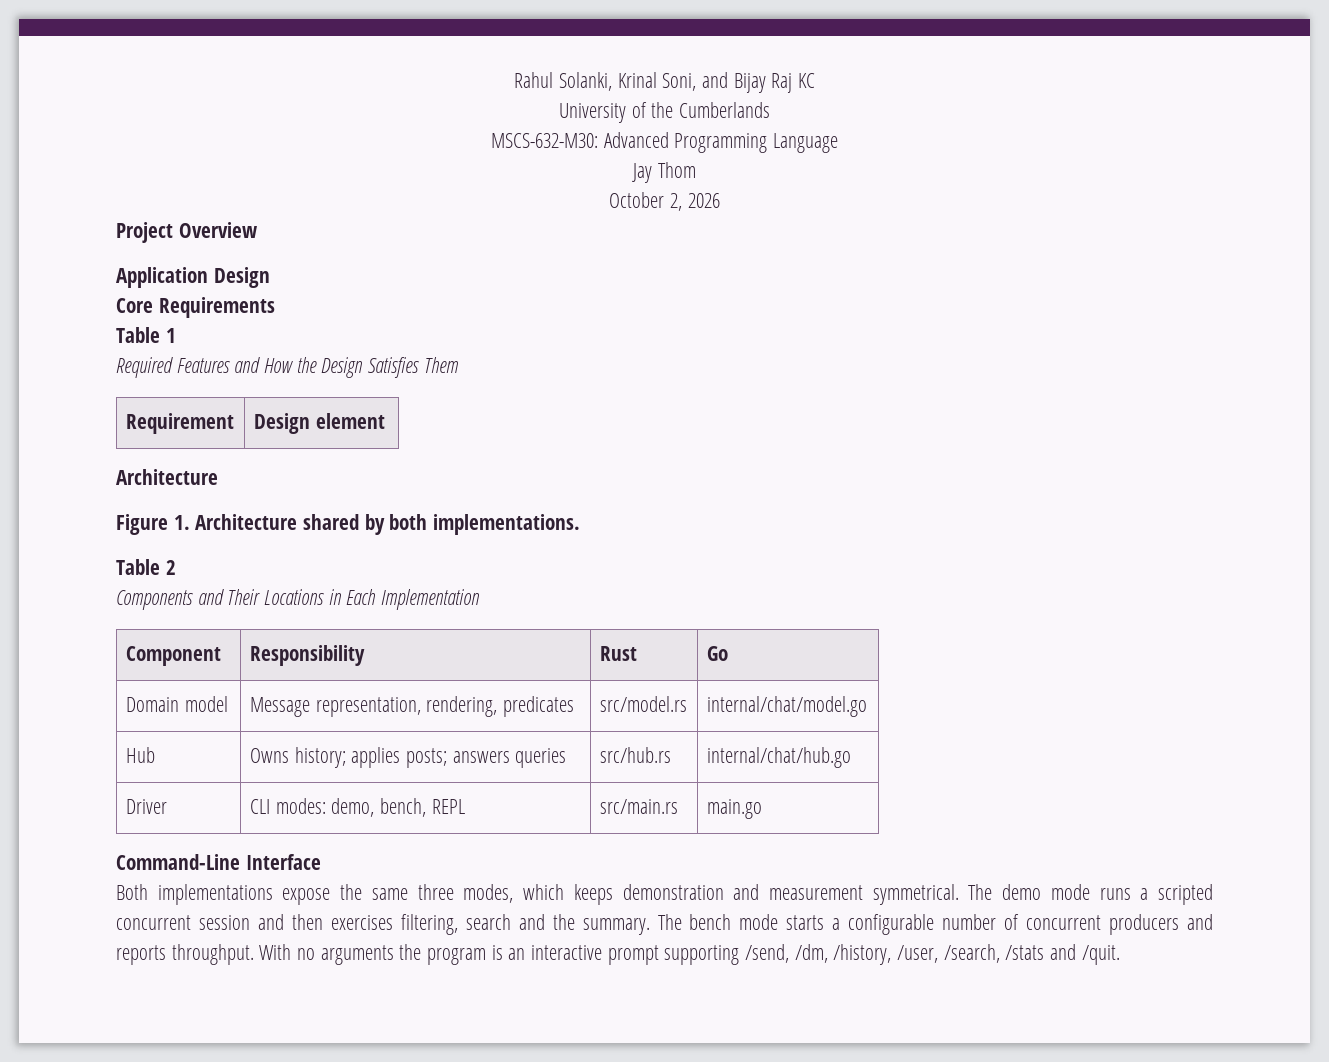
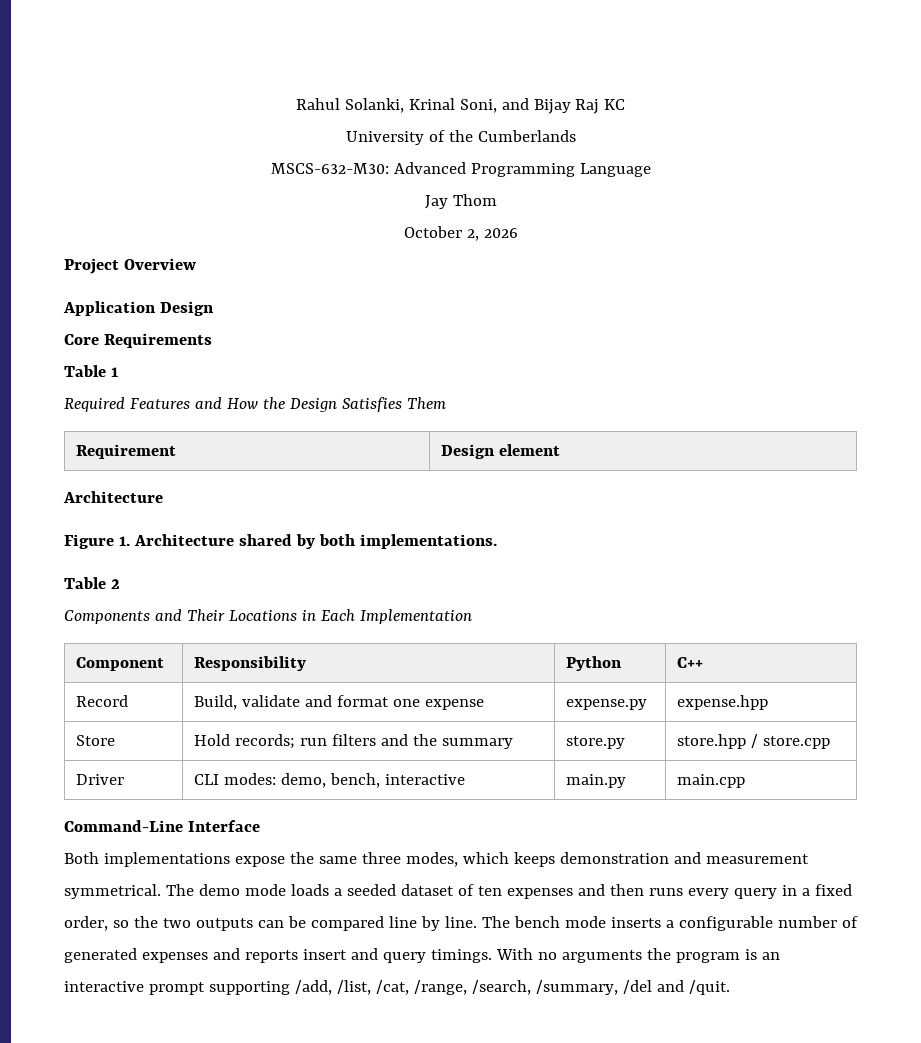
- Component | Responsibility | Rust | Go
- Domain model | Message representation, rendering, predicates | src/model.rs | internal/chat/model.go
- Hub | Owns history; applies posts; answers queries | src/hub.rs | internal/chat/hub.go
+ Component | Responsibility | Python | C++
+ Record | Build, validate and format one expense | expense.py | expense.hpp
+ Store | Hold records; run filters and the summary | store.py | store.hpp / store.cpp
- Driver | CLI modes: demo, bench, REPL | src/main.rs | main.go
+ Driver | CLI modes: demo, bench, interactive | main.py | main.cpp
- The demo mode runs a scripted concurrent session and then exercises filtering, search and the summary.
+ The demo mode loads a seeded dataset of ten expenses and then runs every query in a fixed order, so the two outputs can be compared line by line.
- The bench mode starts a configurable number of concurrent producers and reports throughput.
+ The bench mode inserts a configurable number of generated expenses and reports insert and query timings.
- With no arguments the program is an interactive prompt supporting /send, /dm, /history, /user, /search, /stats and /quit.
+ With no arguments the program is an interactive prompt supporting /add, /list, /cat, /range, /search, /summary, /del and /quit.

